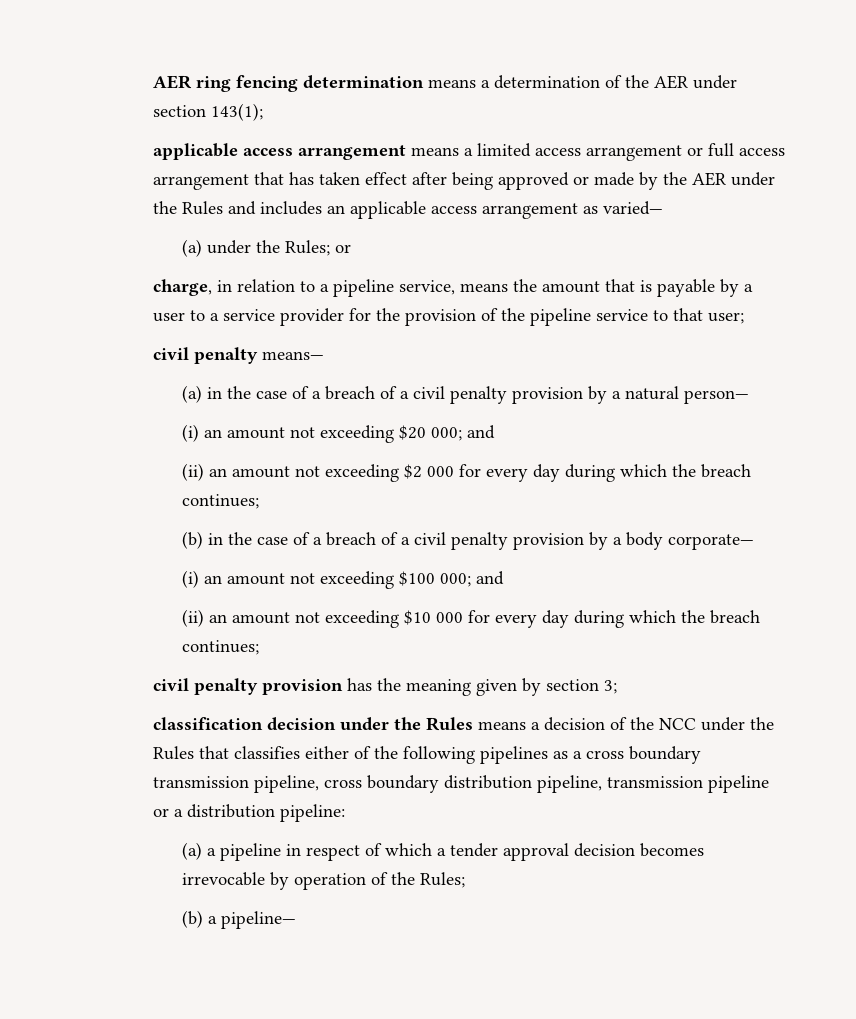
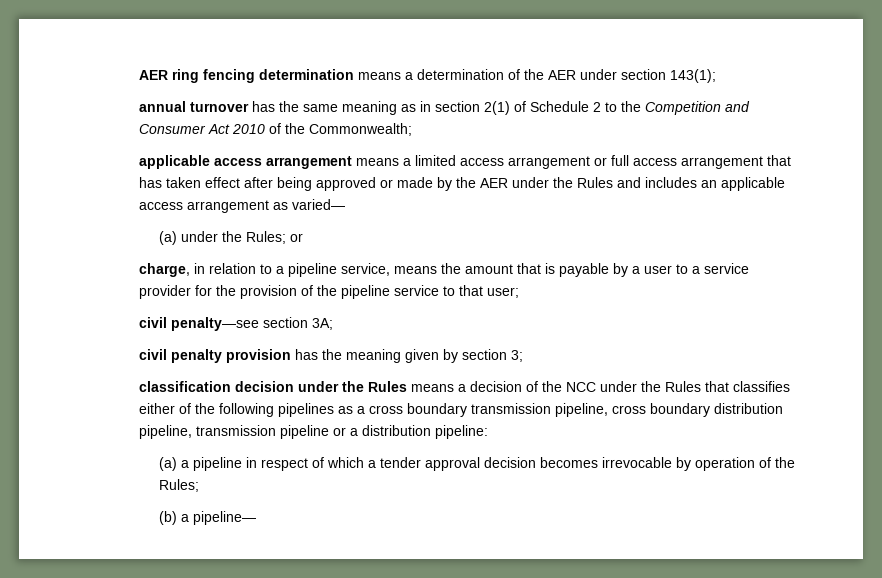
+ annual turnover has the same meaning as in section 2(1) of Schedule 2 to the Competition and Consumer Act 2010 of the Commonwealth;
- civil penalty means—
- (a) in the case of a breach of a civil penalty provision by a natural person—
- (i) an amount not exceeding $20 000; and
- (ii) an amount not exceeding $2 000 for every day during which the breach continues;
- (b) in the case of a breach of a civil penalty provision by a body corporate—
- (i) an amount not exceeding $100 000; and
- (ii) an amount not exceeding $10 000 for every day during which the breach continues;
+ civil penalty—see section 3A;

